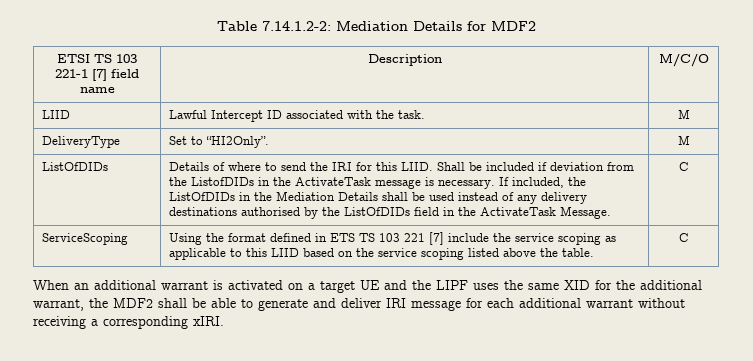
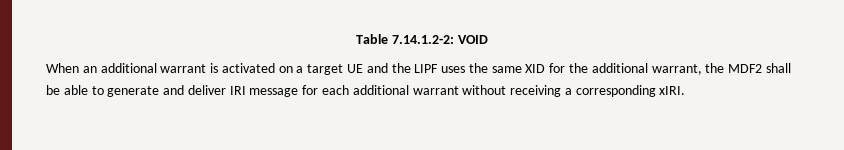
- Table 7.14.1.2-2: Mediation Details for MDF2
- ETSI TS 103 221-1 [7] field name | Description | M/C/O
- LIID | Lawful Intercept ID associated with the task. | M
- DeliveryType | Set to “HI2Only”. | M
- ListOfDIDs | Details of where to send the IRI for this LIID. Shall be included if deviation from the ListofDIDs in the ActivateTask message is necessary. If included, the ListOfDIDs in the Mediation Details shall be used instead of any delivery destinations authorised by the ListOfDIDs field in the ActivateTask Message. | C
- ServiceScoping | Using the format defined in ETS TS 103 221 [7] include the service scoping as applicable to this LIID based on the service scoping listed above the table. | C
+ Table 7.14.1.2-2: VOID

